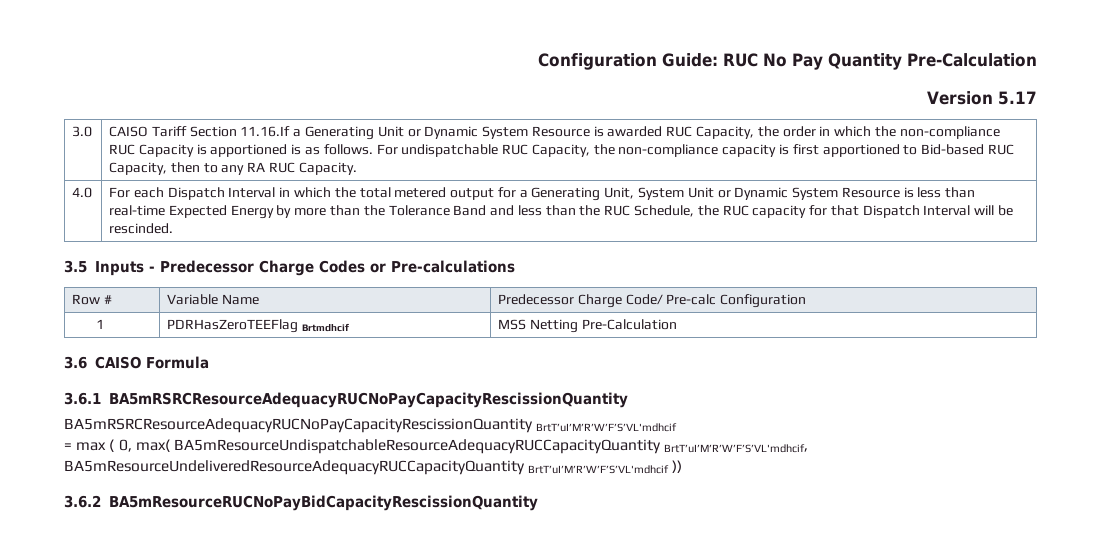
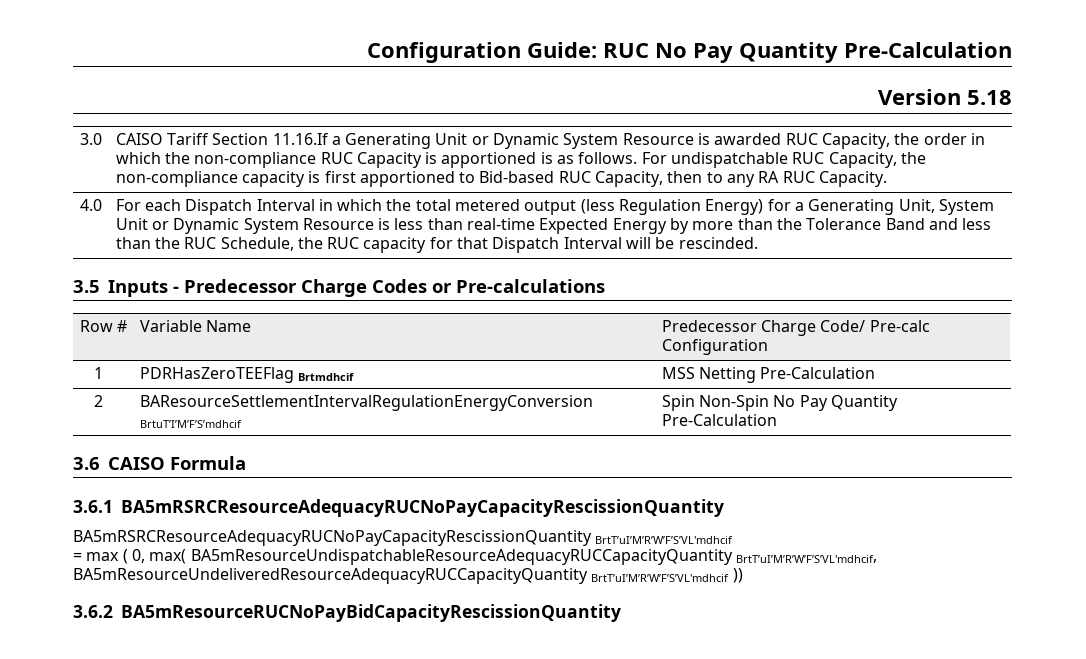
- Version 5.17
+ Version 5.18
- For each Dispatch Interval in which the total metered output for a Generating Unit, System Unit or Dynamic System Resource is less than real-time Expected Energy by more than the Tolerance Band and less than the RUC Schedule, the RUC capacity for that Dispatch Interval will be rescinded.
+ For each Dispatch Interval in which the total metered output (less Regulation Energy) for a Generating Unit, System Unit or Dynamic System Resource is less than real-time Expected Energy by more than the Tolerance Band and less than the RUC Schedule, the RUC capacity for that Dispatch Interval will be rescinded.
+ 2 | BAResourceSettlementIntervalRegulationEnergyConversion BrtuT’I’M’F’S’mdhcif | Spin Non-Spin No Pay Quantity Pre-Calculation

